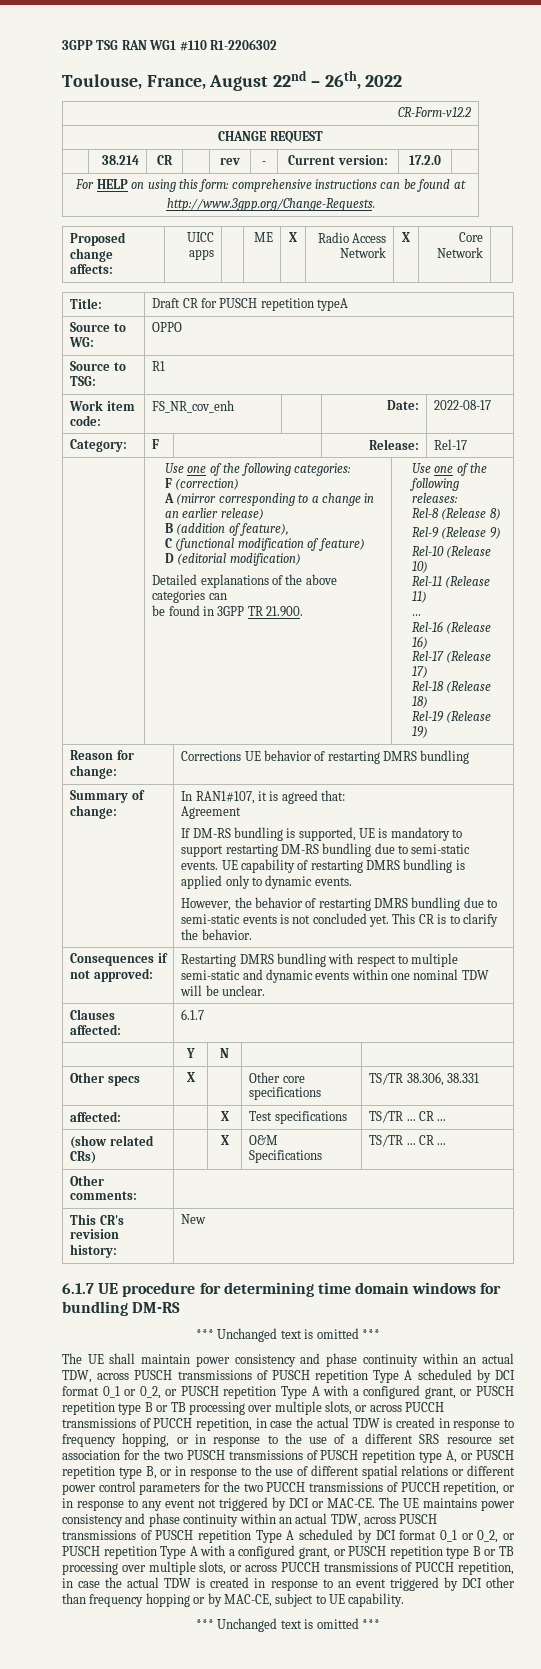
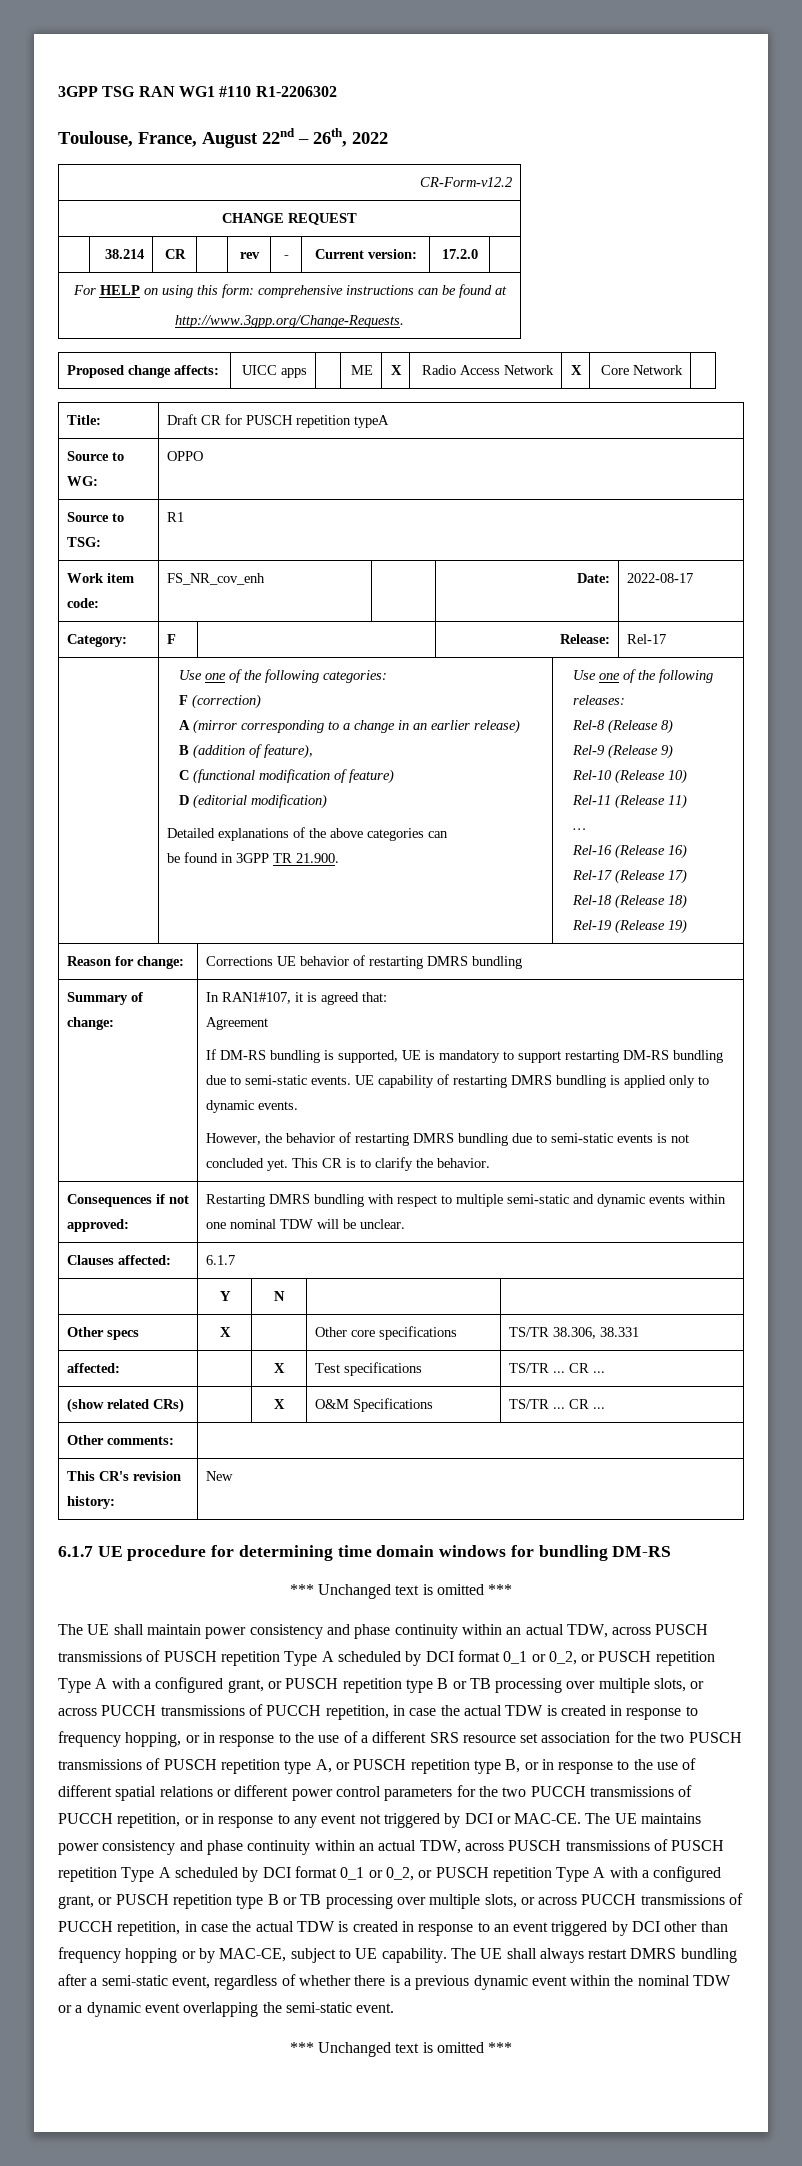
+ The UE shall always restart DMRS bundling after a semi-static event, regardless of whether there is a previous dynamic event within the nominal TDW or a dynamic event overlapping the semi-static event.

